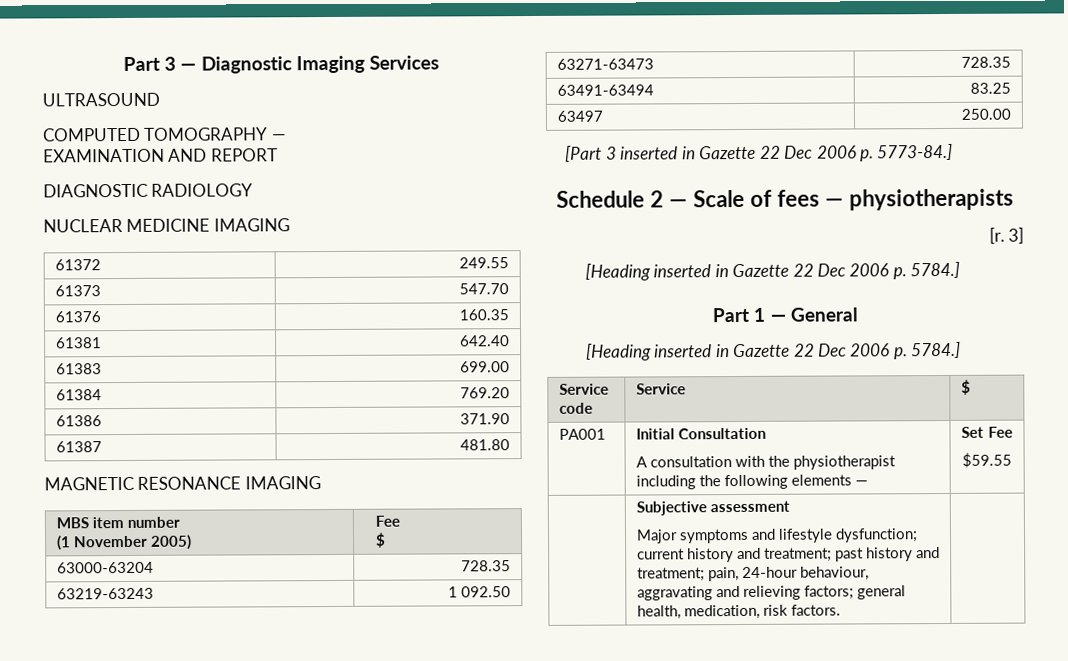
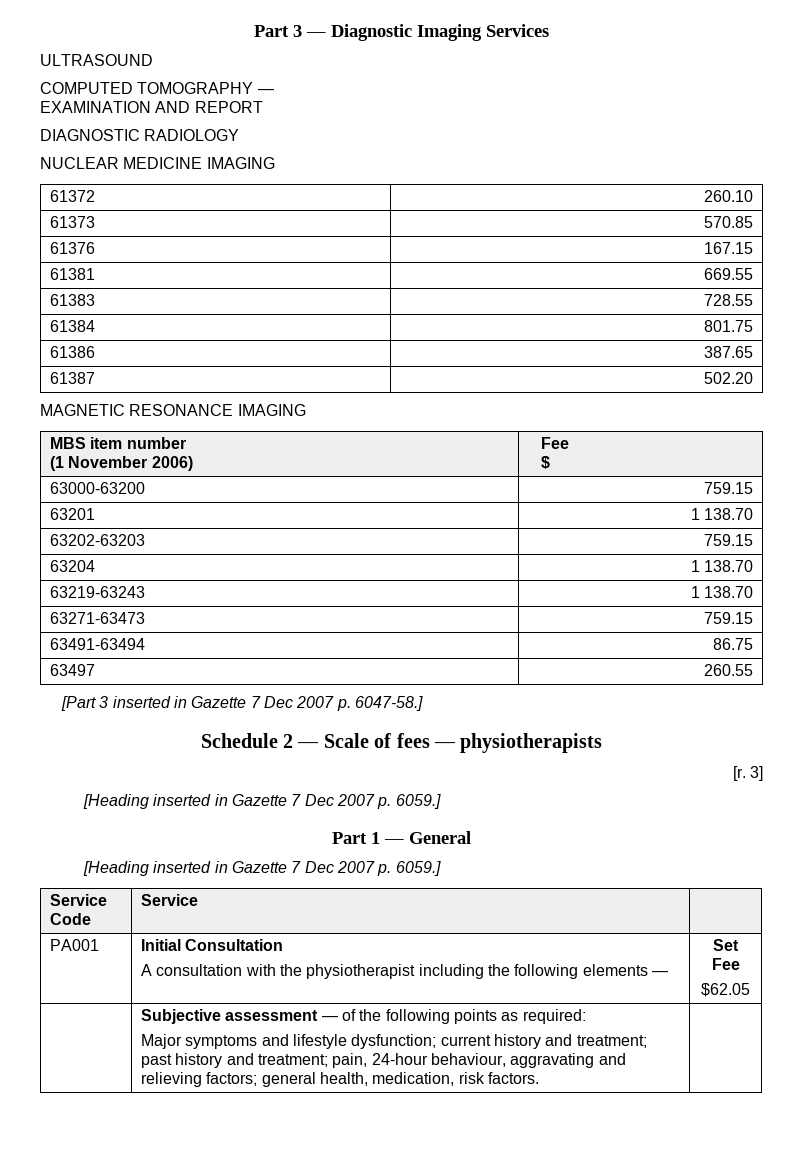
- 61372 | 249.55
+ 61372 | 260.10
- 61373 | 547.70
+ 61373 | 570.85
- 61376 | 160.35
+ 61376 | 167.15
- 61381 | 642.40
+ 61381 | 669.55
- 61383 | 699.00
+ 61383 | 728.55
- 61384 | 769.20
+ 61384 | 801.75
- 61386 | 371.90
+ 61386 | 387.65
- 61387 | 481.80
+ 61387 | 502.20
  MBS item number
- (1 November 2005) | Fee
+ (1 November 2006) | Fee
- 63000-63204 | 728.35
+ 63000-63200 | 759.15
+ 63201 | 1 138.70
+ 63202-63203 | 759.15
+ 63204 | 1 138.70
- 63219-63243 | 1 092.50
+ 63219-63243 | 1 138.70
- 63271-63473 | 728.35
+ 63271-63473 | 759.15
- 63491-63494 | 83.25
+ 63491-63494 | 86.75
- 63497 | 250.00
+ 63497 | 260.55
- [Part 3 inserted in Gazette 22 Dec 2006 p. 5773-84.]
+ [Part 3 inserted in Gazette 7 Dec 2007 p. 6047-58.]
  3]
- [Heading inserted in Gazette 22 Dec 2006 p. 5784.]
+ [Heading inserted in Gazette 7 Dec 2007 p. 6059.]
  Part 1 — General
- [Heading inserted in Gazette 22 Dec 2006 p. 5784.]
- Service code | Service | $
+ [Heading inserted in Gazette 7 Dec 2007 p. 6059.]
+ Service Code | Service |
  PA001 | Initial Consultation
  A consultation with the physiotherapist including the following elements — | Set Fee
- $59.55
+ $62.05
- | Subjective assessment
+ | Subjective assessment — of the following points as required:

